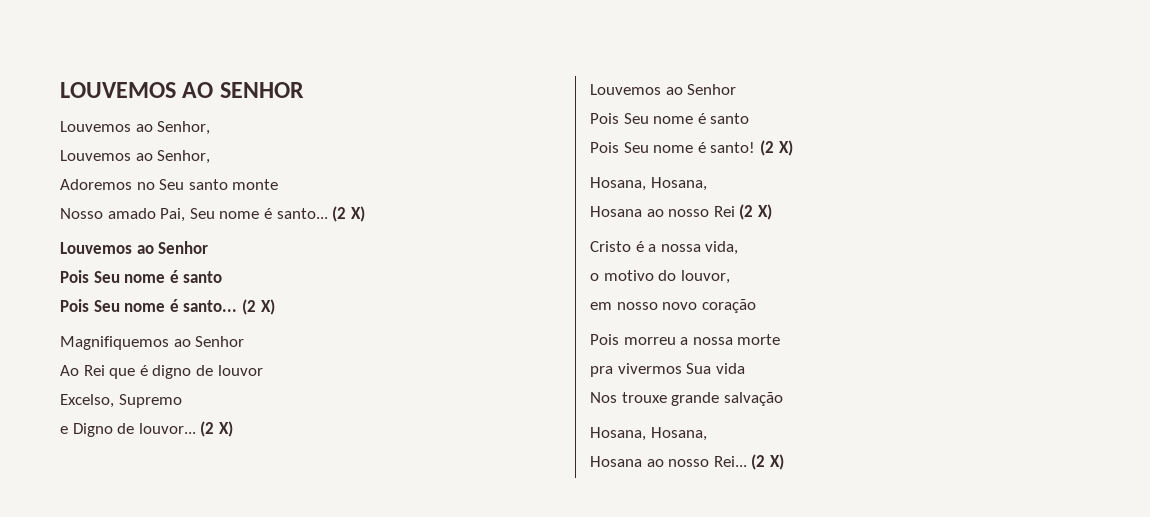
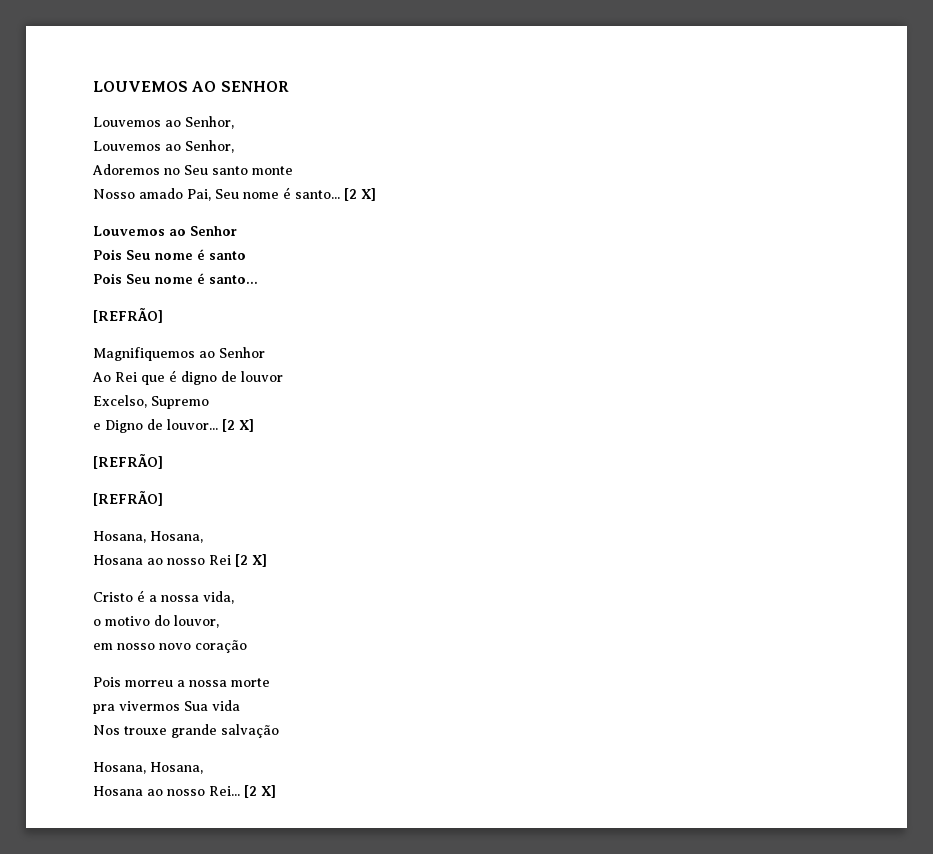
- Nosso amado Pai, Seu nome é santo... (2 X)
+ Nosso amado Pai, Seu nome é santo... [2 X]
- Pois Seu nome é santo... (2 X)
+ Pois Seu nome é santo...
+ [REFRÃO]
- e Digno de louvor... (2 X)
- Louvemos ao Senhor
- Pois Seu nome é santo
- Pois Seu nome é santo! (2 X)
+ e Digno de louvor... [2 X]
+ [REFRÃO]
+ [REFRÃO]
- Hosana ao nosso Rei (2 X)
+ Hosana ao nosso Rei [2 X]
- Hosana ao nosso Rei... (2 X)
+ Hosana ao nosso Rei... [2 X]

